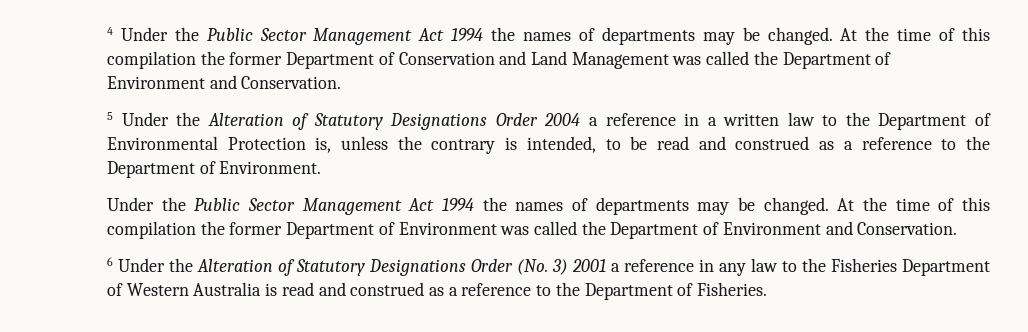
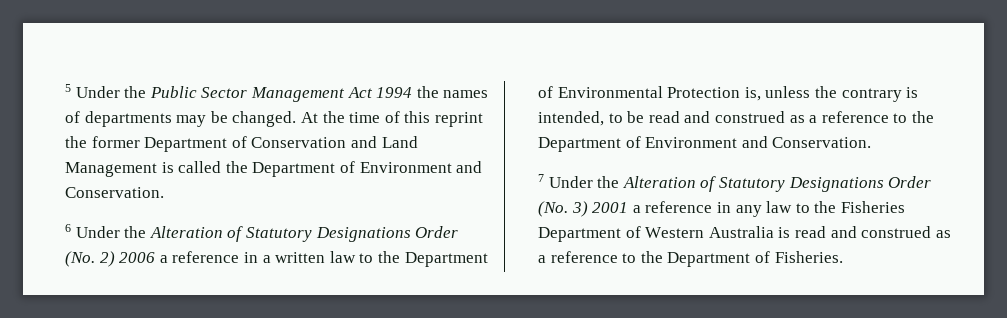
- 4 Under the Public Sector Management Act 1994 the names of departments may be changed.
+ 5 Under the Public Sector Management Act 1994 the names of departments may be changed.
- At the time of this compilation the former Department of Conservation and Land Management was called the Department of Environment and Conservation.
- 5 Under the Alteration of Statutory Designations Order 2004 a reference in a written law to the Department of Environmental Protection is, unless the contrary is intended, to be read and construed as a reference to the Department of Environment.
- Under the Public Sector Management Act 1994 the names of departments may be changed. At the time of this compilation the former Department of Environment was called the Department of Environment and Conservation.
- 6 Under the Alteration of Statutory Designations Order (No. 3) 2001 a reference in any law to the Fisheries Department of Western Australia is read and construed as a reference to the Department of Fisheries.
+ At the time of this reprint the former Department of Conservation and Land Management is called the Department of Environment and Conservation.
+ 6 Under the Alteration of Statutory Designations Order (No. 2) 2006 a reference in a written law to the Department of Environmental Protection is, unless the contrary is intended, to be read and construed as a reference to the Department of Environment and Conservation.
+ 7 Under the Alteration of Statutory Designations Order (No. 3) 2001 a reference in any law to the Fisheries Department of Western Australia is read and construed as a reference to the Department of Fisheries.

